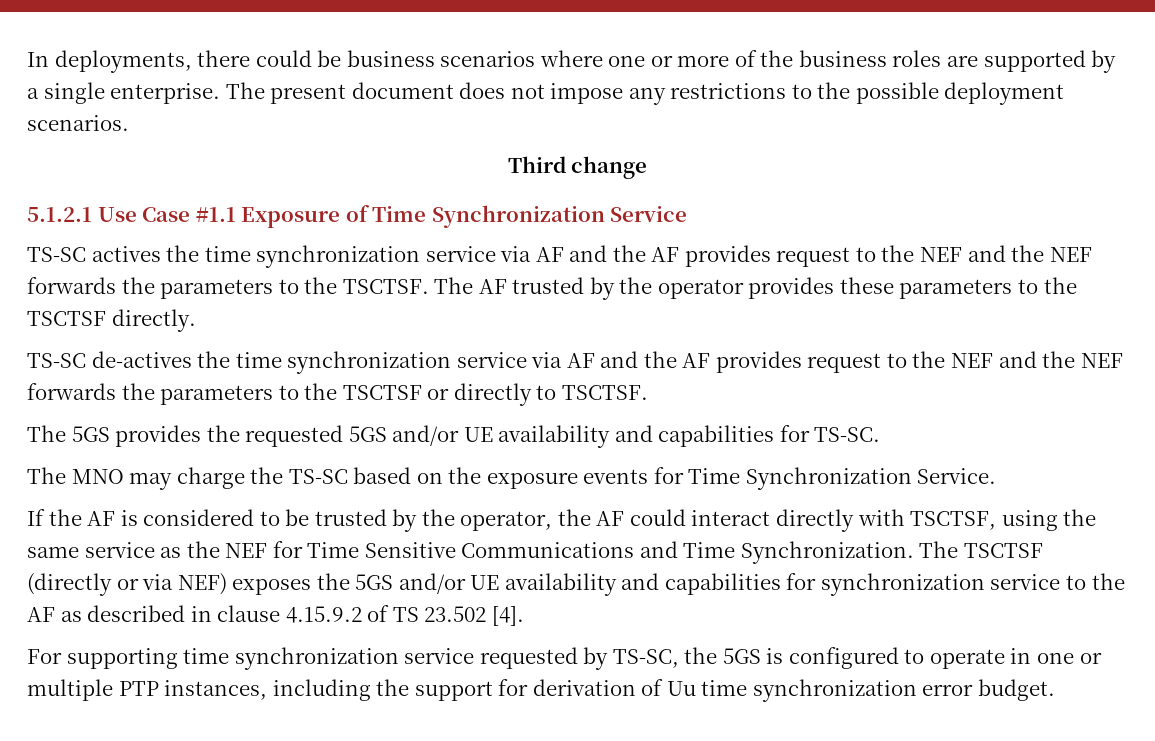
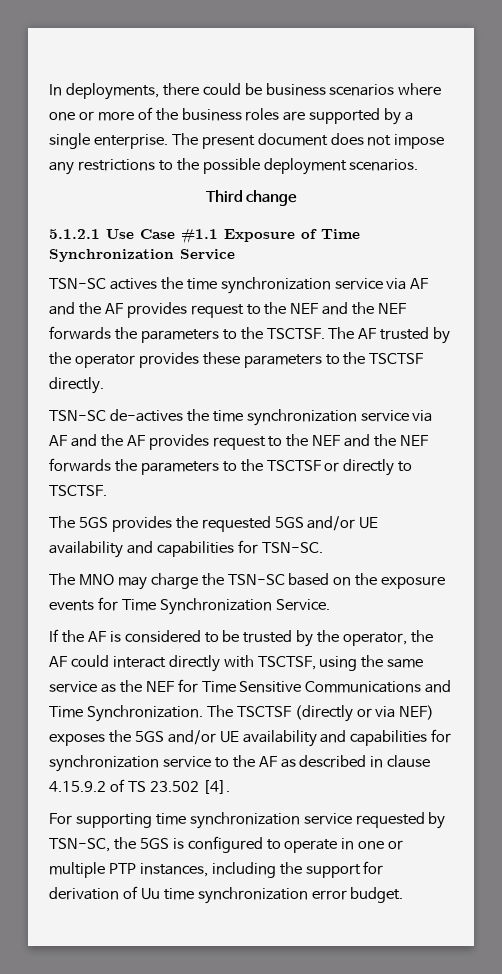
- TS-SC actives the time synchronization service via AF and the AF provides request to the NEF and the NEF forwards the parameters to the TSCTSF.
+ TSN-SC actives the time synchronization service via AF and the AF provides request to the NEF and the NEF forwards the parameters to the TSCTSF.
- TS-SC de-actives the time synchronization service via AF and the AF provides request to the NEF and the NEF forwards the parameters to the TSCTSF or directly to TSCTSF.
+ TSN-SC de-actives the time synchronization service via AF and the AF provides request to the NEF and the NEF forwards the parameters to the TSCTSF or directly to TSCTSF.
- The 5GS provides the requested 5GS and/or UE availability and capabilities for TS-SC.
+ The 5GS provides the requested 5GS and/or UE availability and capabilities for TSN-SC.
- The MNO may charge the TS-SC based on the exposure events for Time Synchronization Service.
+ The MNO may charge the TSN-SC based on the exposure events for Time Synchronization Service.
- For supporting time synchronization service requested by TS-SC, the 5GS is configured to operate in one or multiple PTP instances, including the support for derivation of Uu time synchronization error budget.
+ For supporting time synchronization service requested by TSN-SC, the 5GS is configured to operate in one or multiple PTP instances, including the support for derivation of Uu time synchronization error budget.

